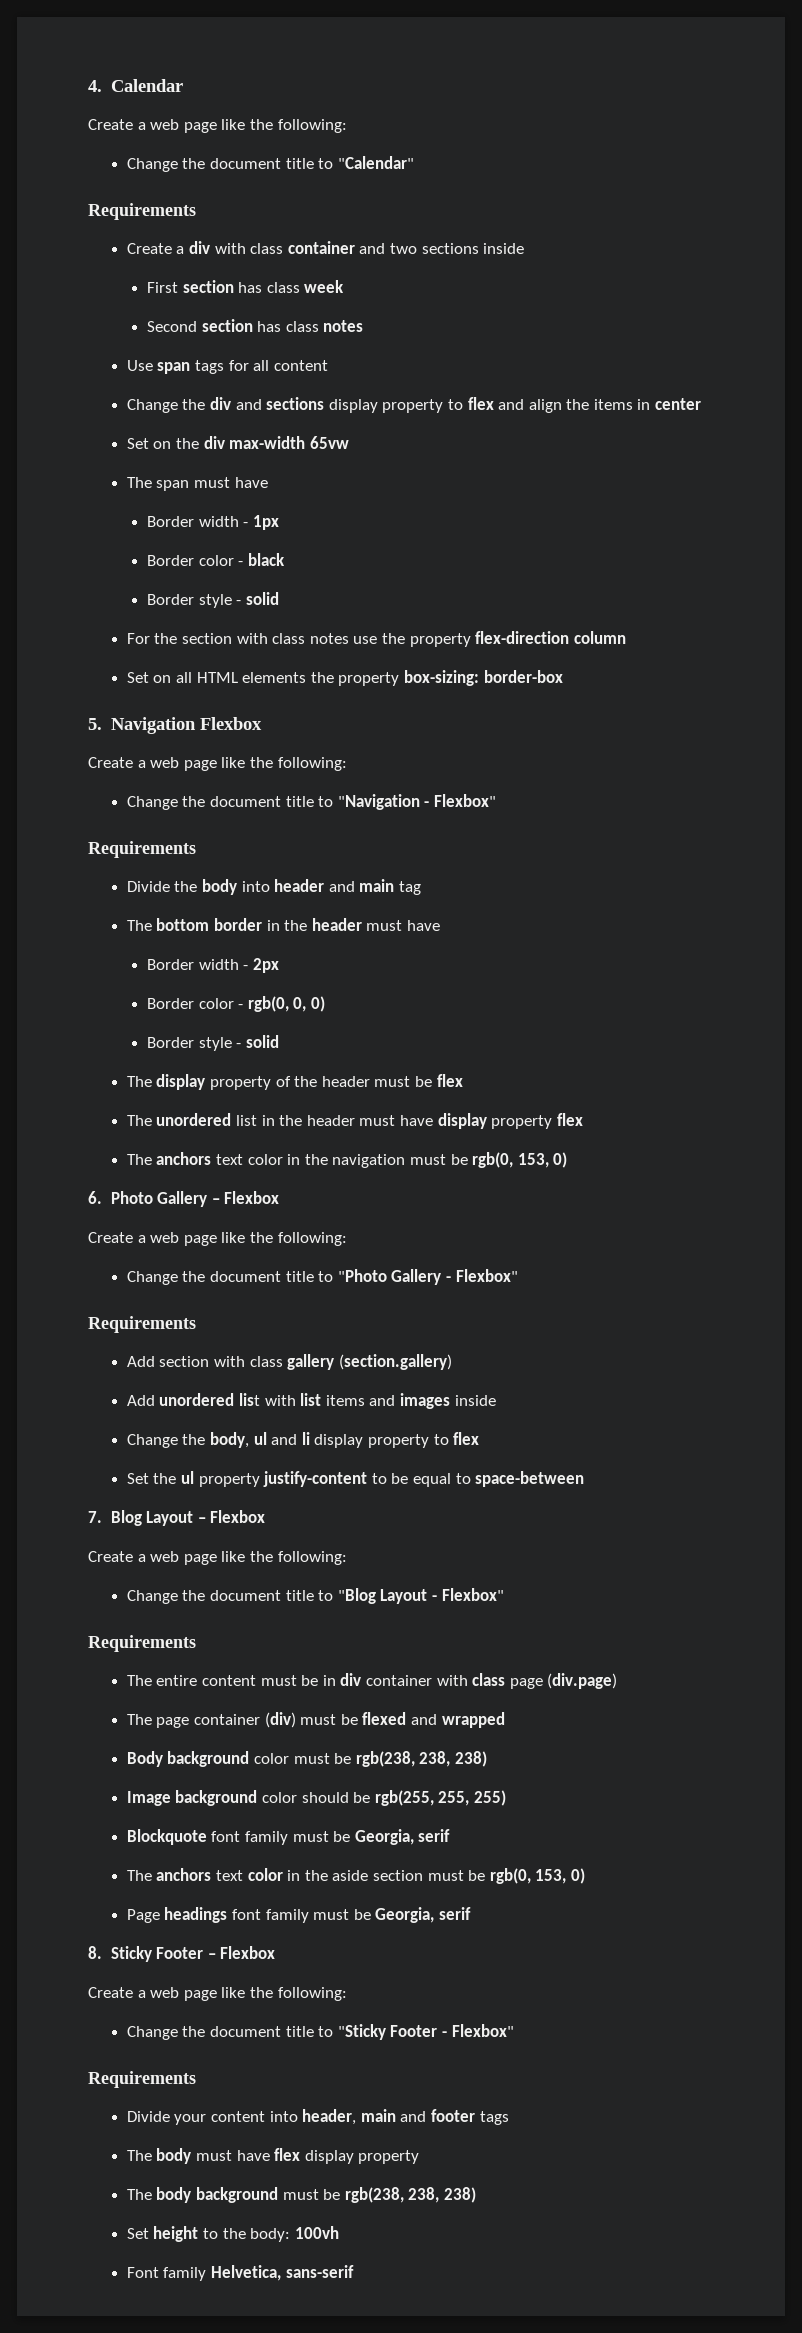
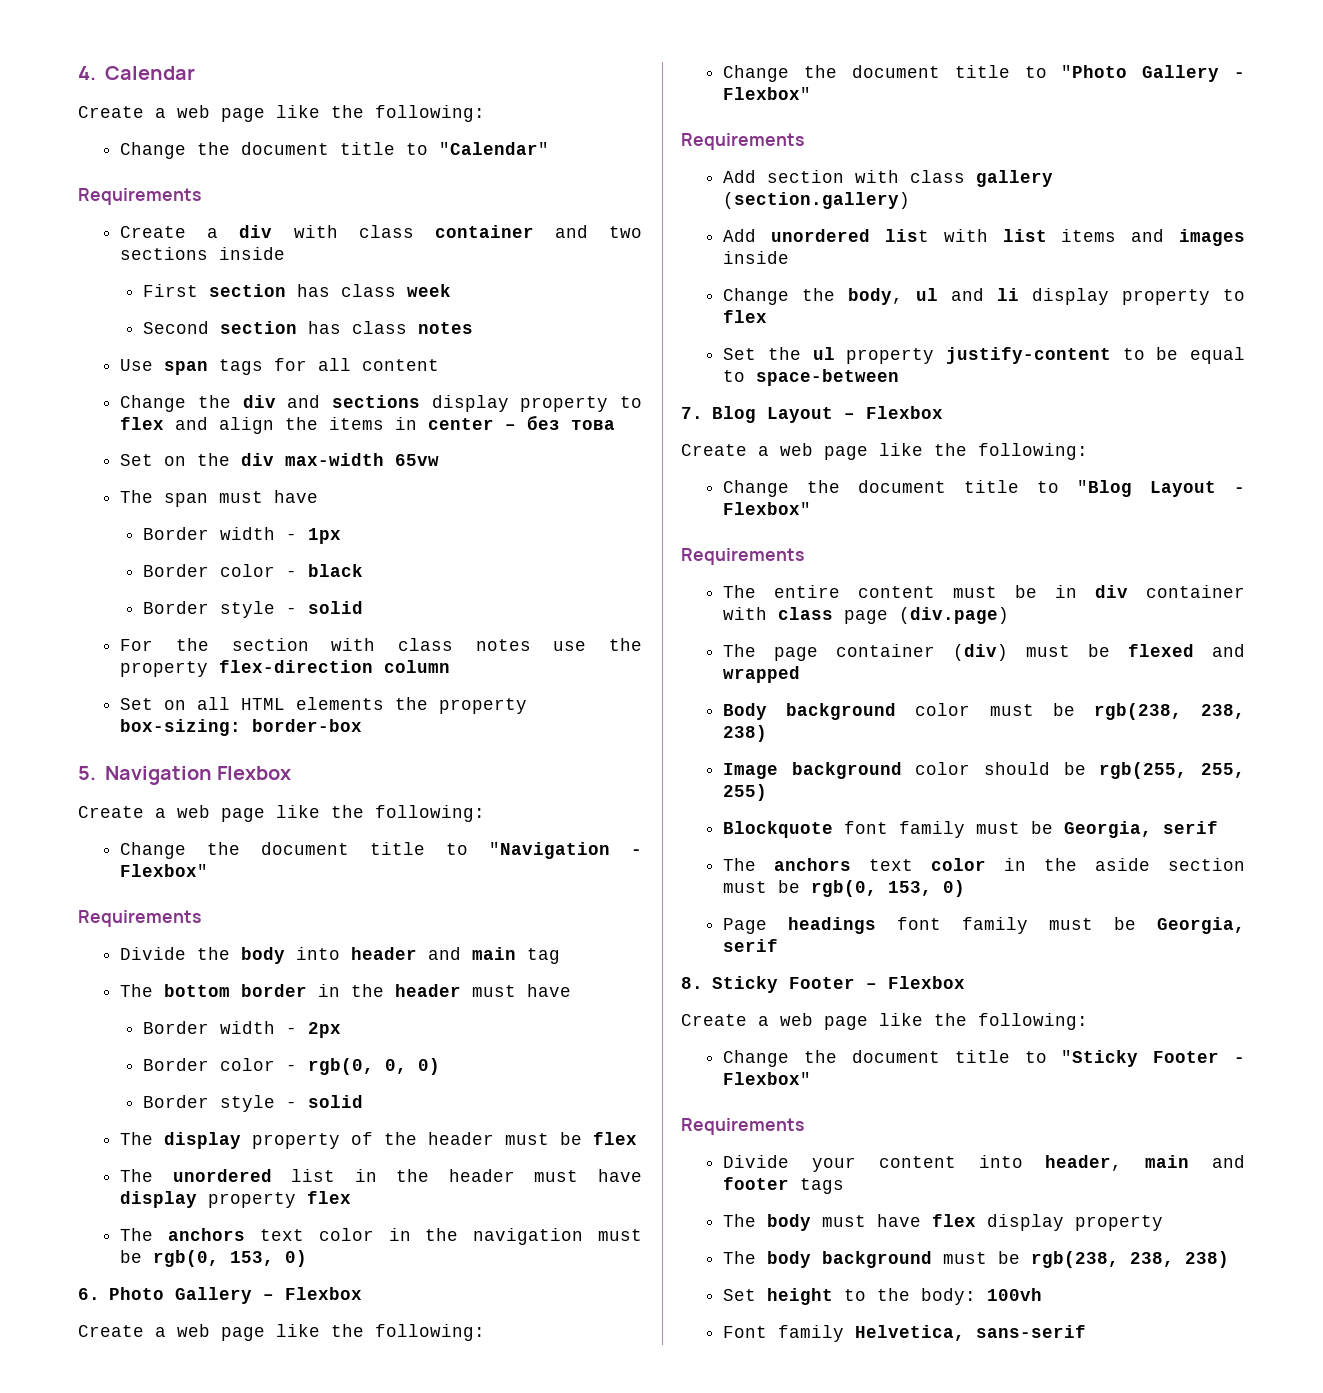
- Change the div and sections display property to flex and align the items in center
+ Change the div and sections display property to flex and align the items in center – без това

